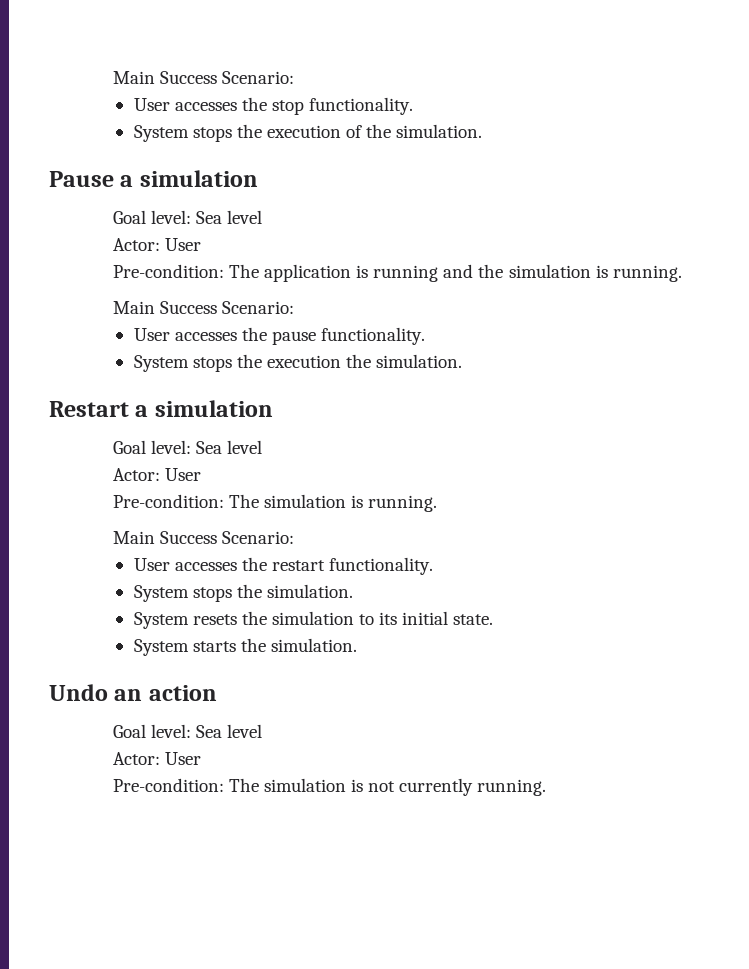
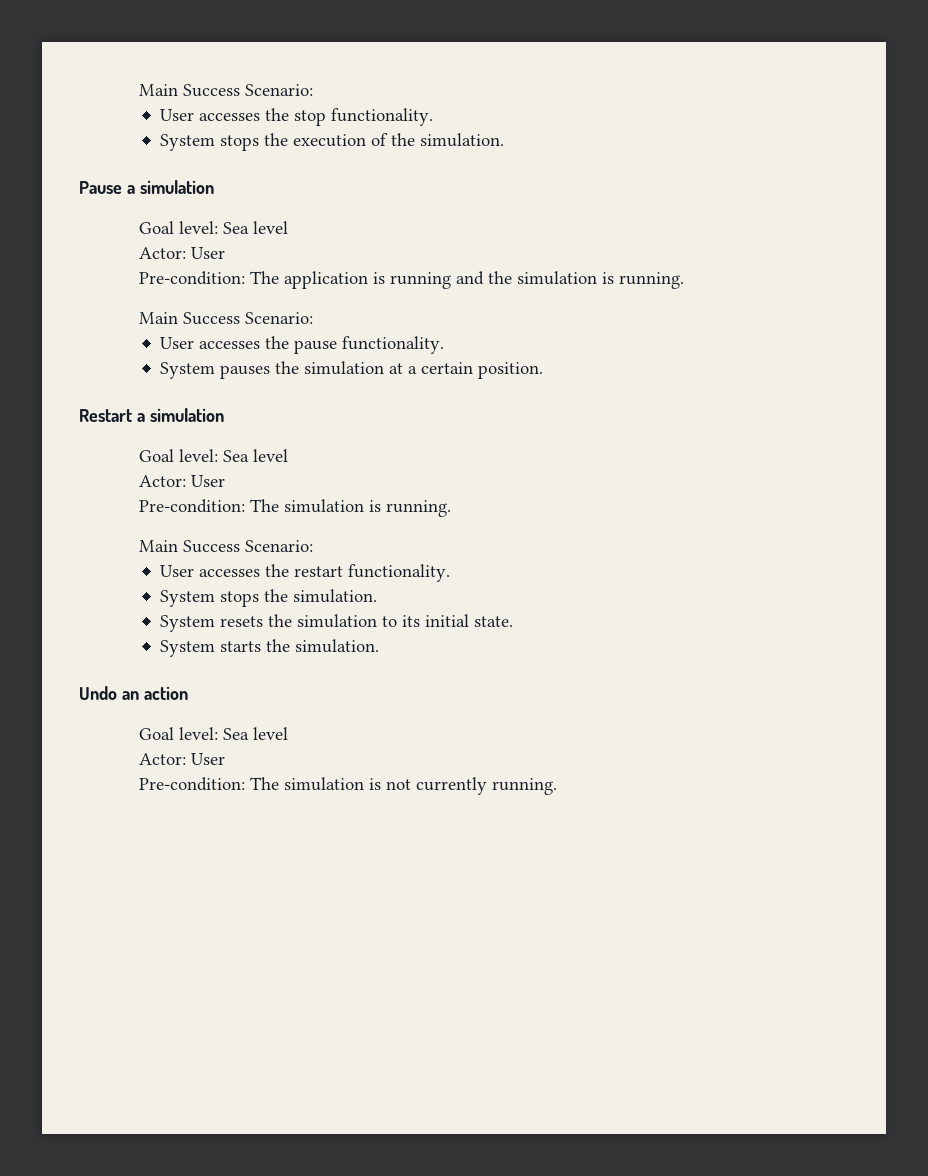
- System stops the execution the simulation.
+ System pauses the simulation at a certain position.

